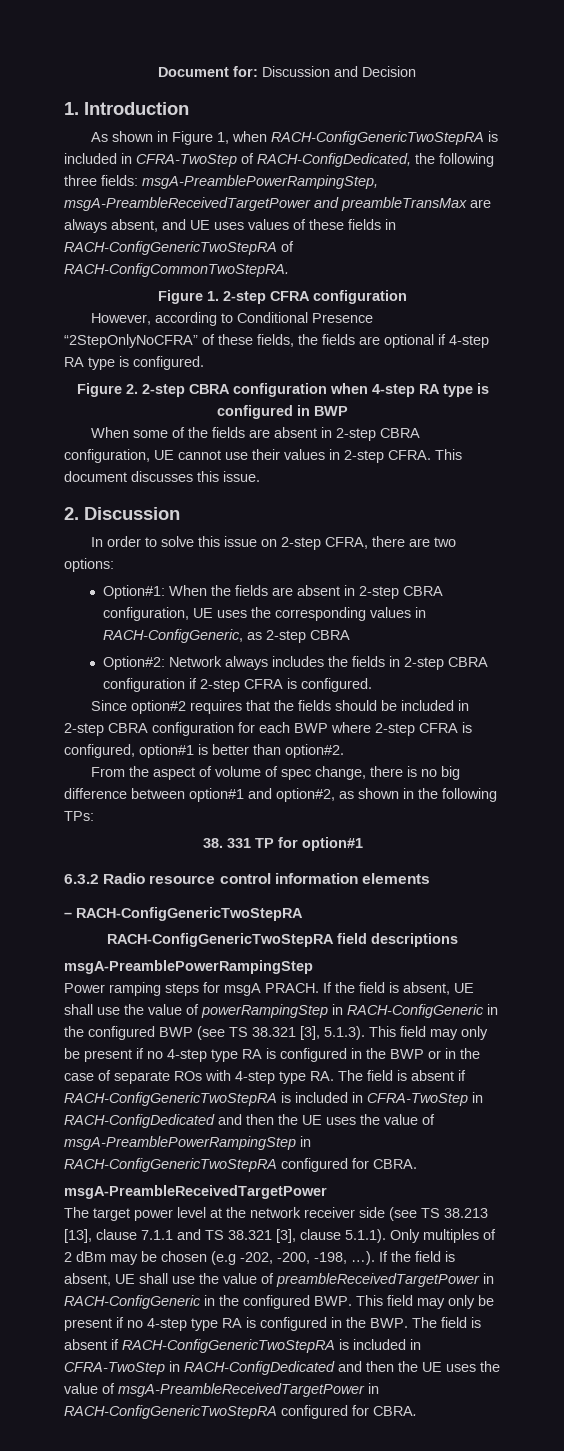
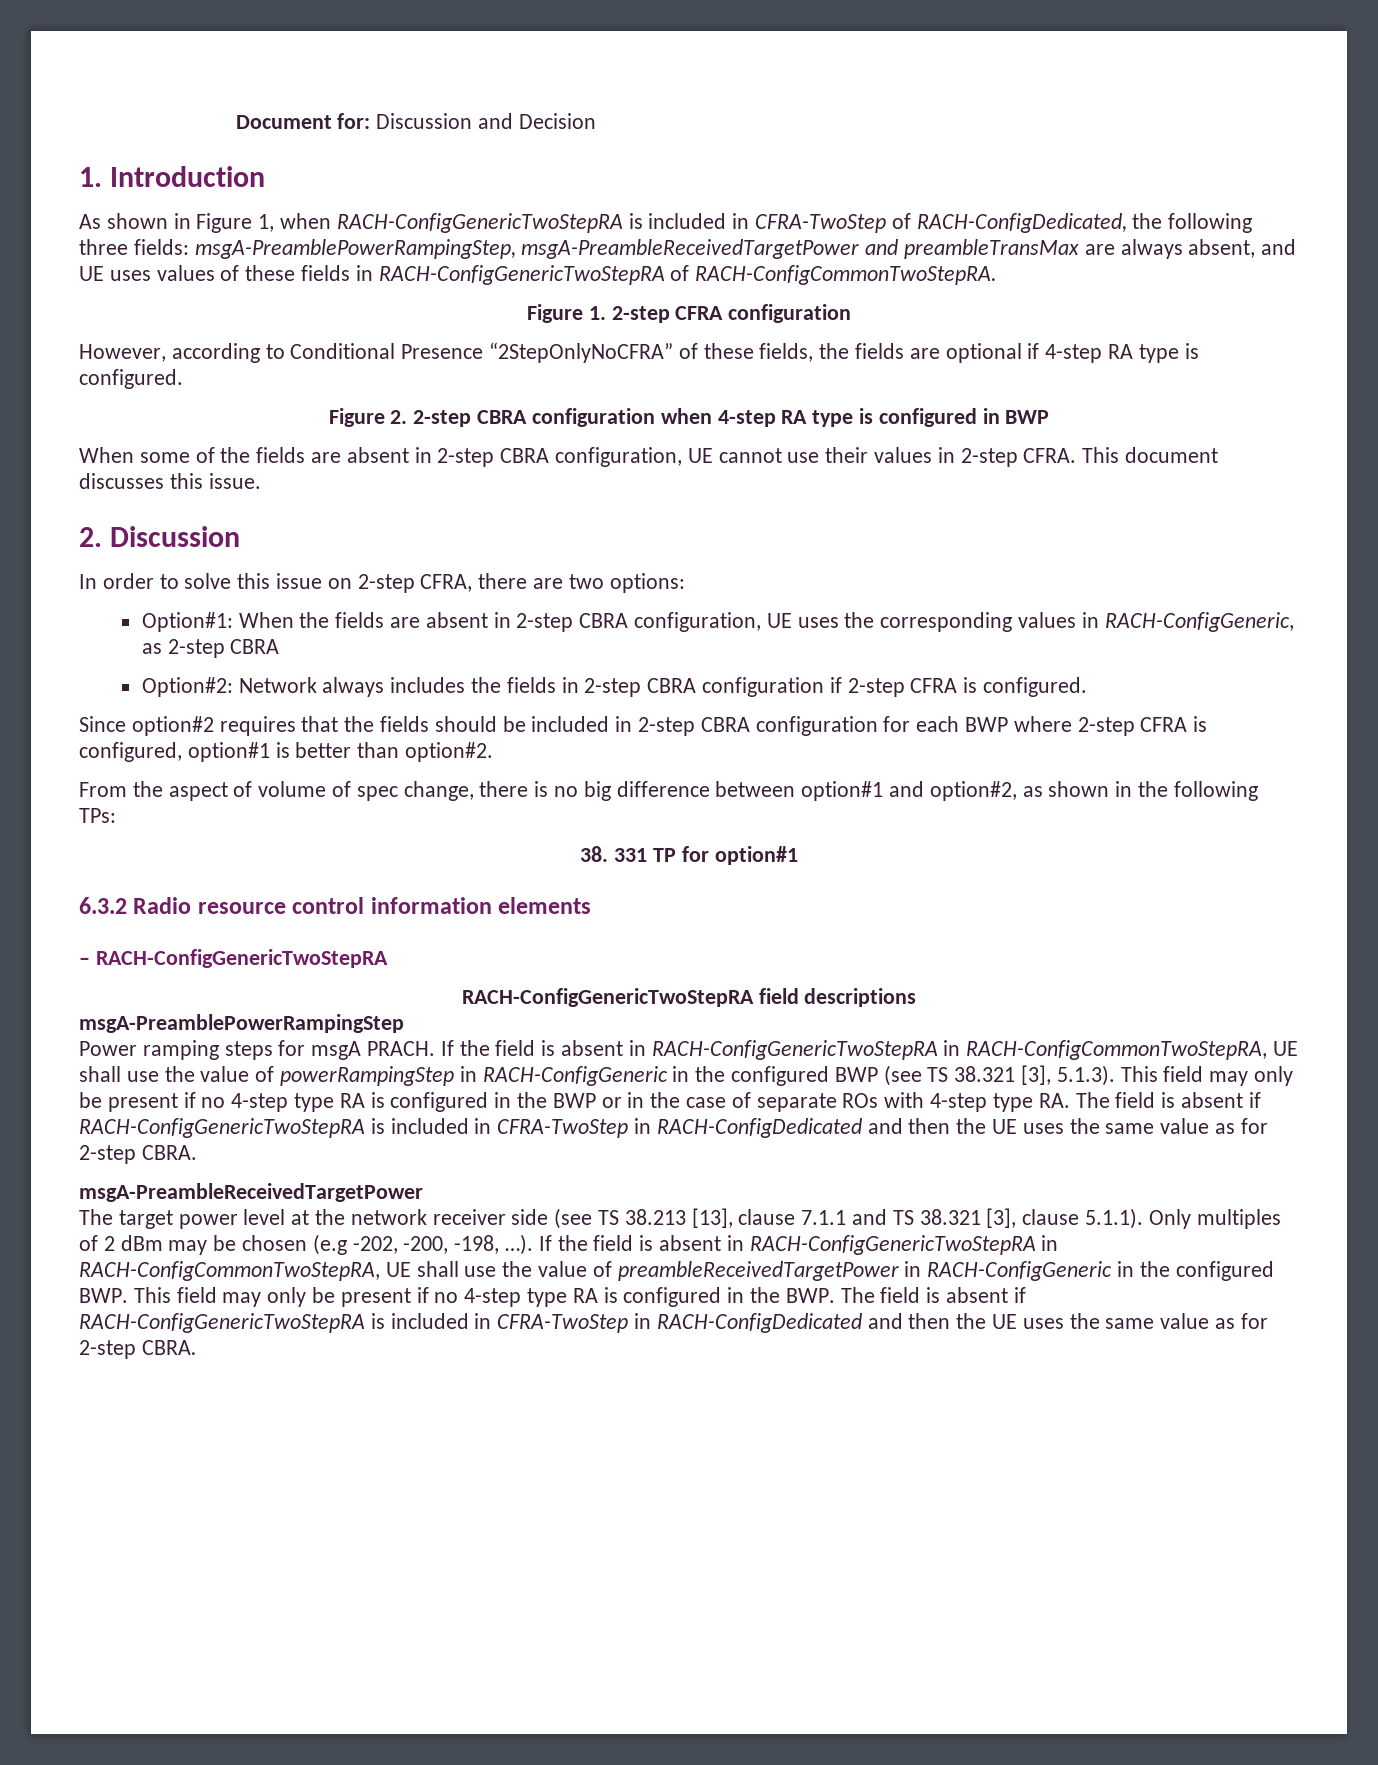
- If the field is absent, UE shall use the value of powerRampingStep in RACH-ConfigGeneric in the configured BWP (see TS 38.321 [3], 5.1.3). This field may only be present if no 4-step type RA is configured in the BWP or in the case of separate ROs with 4-step type RA. The field is absent if RACH-ConfigGenericTwoStepRA is included in CFRA-TwoStep in RACH-ConfigDedicated and then the UE uses the value of msgA-PreamblePowerRampingStep in RACH-ConfigGenericTwoStepRA configured for CBRA.
+ If the field is absent in RACH-ConfigGenericTwoStepRA in RACH-ConfigCommonTwoStepRA, UE shall use the value of powerRampingStep in RACH-ConfigGeneric in the configured BWP (see TS 38.321 [3], 5.1.3). This field may only be present if no 4-step type RA is configured in the BWP or in the case of separate ROs with 4-step type RA. The field is absent if RACH-ConfigGenericTwoStepRA is included in CFRA-TwoStep in RACH-ConfigDedicated and then the UE uses the same value as for 2-step CBRA.
- If the field is absent, UE shall use the value of preambleReceivedTargetPower in RACH-ConfigGeneric in the configured BWP. This field may only be present if no 4-step type RA is configured in the BWP. The field is absent if RACH-ConfigGenericTwoStepRA is included in CFRA-TwoStep in RACH-ConfigDedicated and then the UE uses the value of msgA-PreambleReceivedTargetPower in RACH-ConfigGenericTwoStepRA configured for CBRA.
+ If the field is absent in RACH-ConfigGenericTwoStepRA in RACH-ConfigCommonTwoStepRA, UE shall use the value of preambleReceivedTargetPower in RACH-ConfigGeneric in the configured BWP. This field may only be present if no 4-step type RA is configured in the BWP. The field is absent if RACH-ConfigGenericTwoStepRA is included in CFRA-TwoStep in RACH-ConfigDedicated and then the UE uses the same value as for 2-step CBRA.

